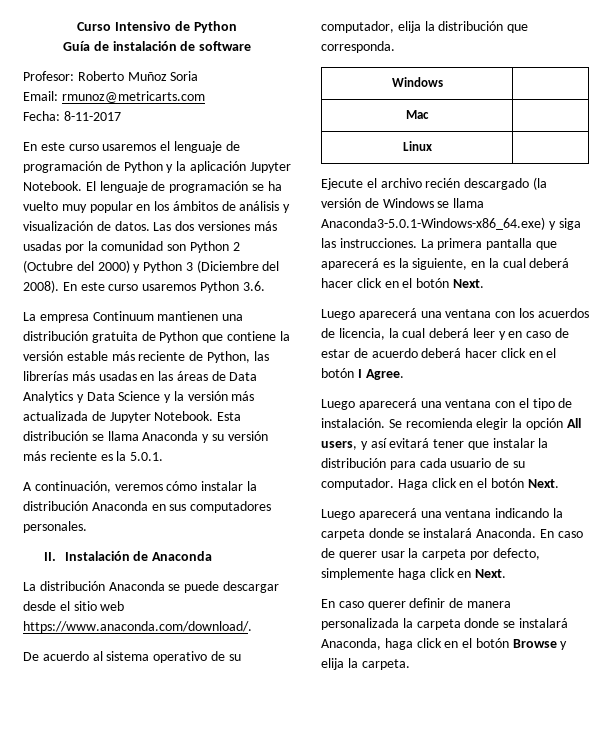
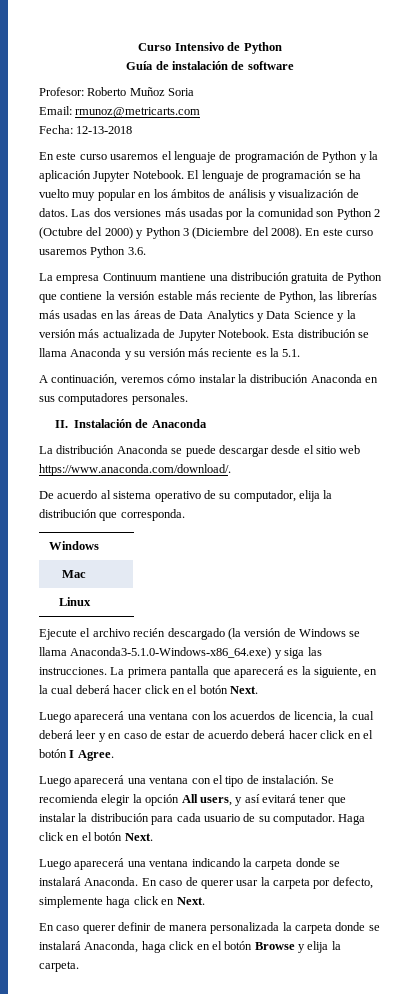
- Fecha: 8-11-2017
+ Fecha: 12-13-2018
- La empresa Continuum mantienen una distribución gratuita de Python que contiene la versión estable más reciente de Python, las librerías más usadas en las áreas de Data Analytics y Data Science y la versión más actualizada de Jupyter Notebook.
+ La empresa Continuum mantiene una distribución gratuita de Python que contiene la versión estable más reciente de Python, las librerías más usadas en las áreas de Data Analytics y Data Science y la versión más actualizada de Jupyter Notebook.
- Esta distribución se llama Anaconda y su versión más reciente es la 5.0.1.
+ Esta distribución se llama Anaconda y su versión más reciente es la 5.1.
- Ejecute el archivo recién descargado (la versión de Windows se llama Anaconda3-5.0.1-Windows-x86_64.exe) y siga las instrucciones.
+ Ejecute el archivo recién descargado (la versión de Windows se llama Anaconda3-5.1.0-Windows-x86_64.exe) y siga las instrucciones.

